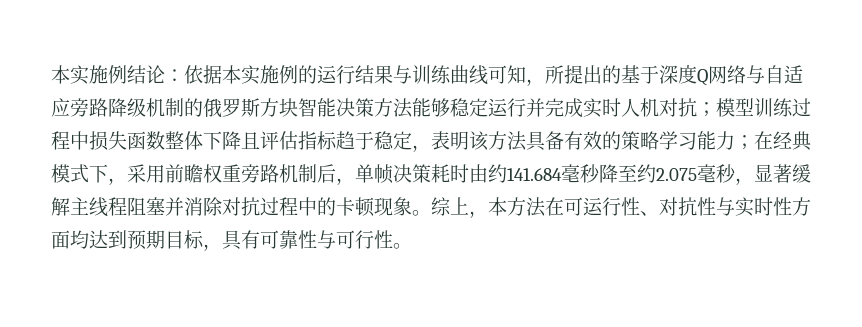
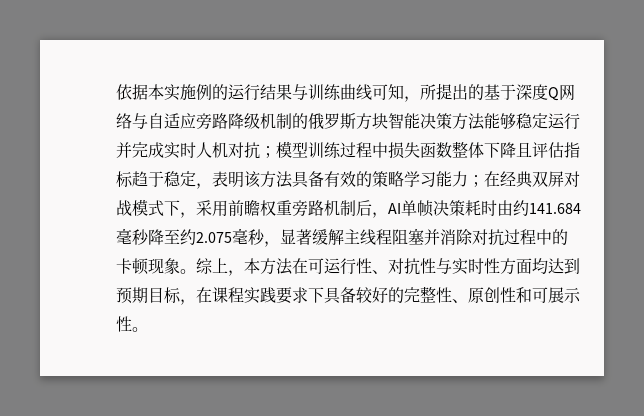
- 本实施例结论：
- 在经典模式下，采用前瞻权重旁路机制后，单帧决策耗时由约141.684毫秒降至约2.075毫秒，显著缓解主线程阻塞并消除对抗过程中的卡顿现象。
+ 在经典双屏对战模式下，采用前瞻权重旁路机制后，AI单帧决策耗时由约141.684毫秒降至约2.075毫秒，显著缓解主线程阻塞并消除对抗过程中的卡顿现象。
- 综上，本方法在可运行性、对抗性与实时性方面均达到预期目标，具有可靠性与可行性。
+ 综上，本方法在可运行性、对抗性与实时性方面均达到预期目标，在课程实践要求下具备较好的完整性、原创性和可展示性。

